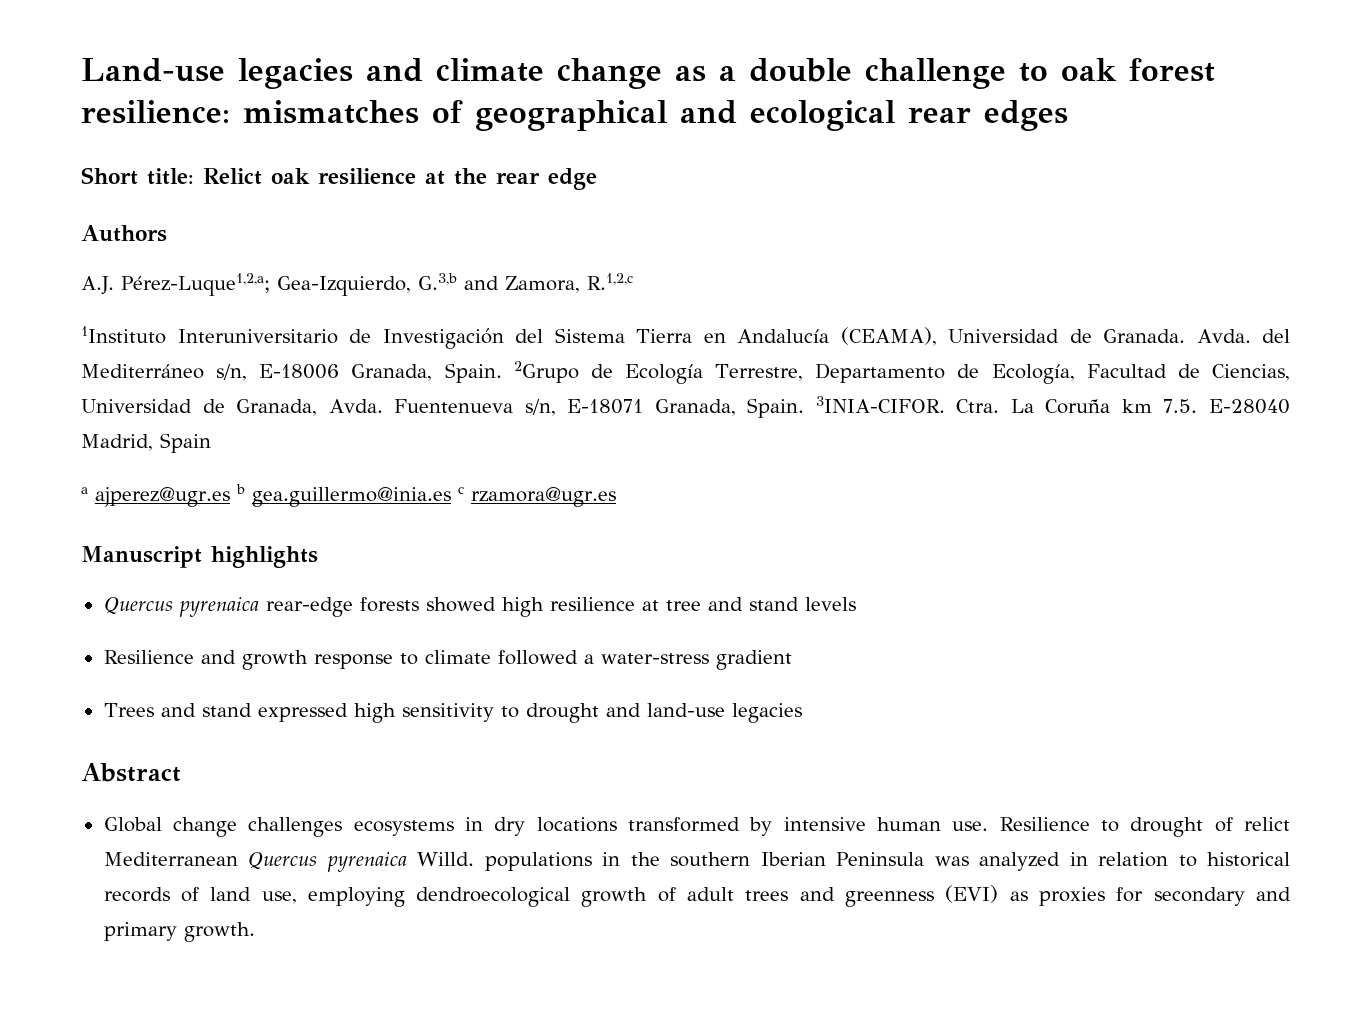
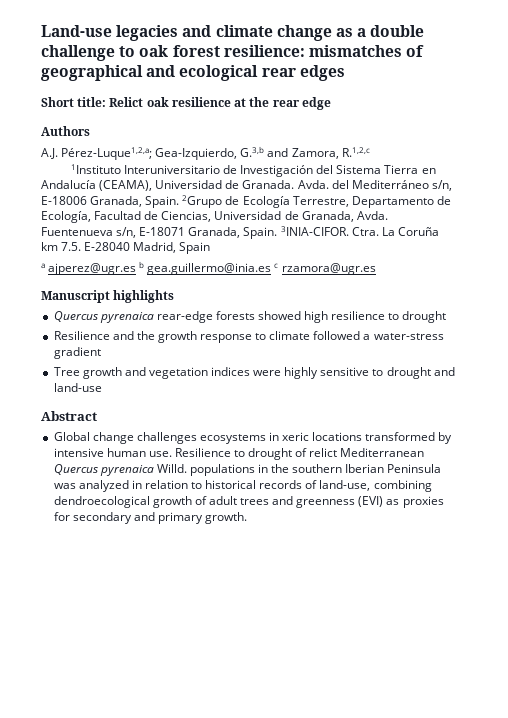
- Quercus pyrenaica rear-edge forests showed high resilience at tree and stand levels
+ Quercus pyrenaica rear-edge forests showed high resilience to drought
- Resilience and growth response to climate followed a water-stress gradient
+ Resilience and the growth response to climate followed a water-stress gradient
- Trees and stand expressed high sensitivity to drought and land-use legacies
+ Tree growth and vegetation indices were highly sensitive to drought and land-use
- Global change challenges ecosystems in dry locations transformed by intensive human use.
+ Global change challenges ecosystems in xeric locations transformed by intensive human use.
- Resilience to drought of relict Mediterranean Quercus pyrenaica Willd. populations in the southern Iberian Peninsula was analyzed in relation to historical records of land use, employing dendroecological growth of adult trees and greenness (EVI) as proxies for secondary and primary growth.
+ Resilience to drought of relict Mediterranean Quercus pyrenaica Willd. populations in the southern Iberian Peninsula was analyzed in relation to historical records of land-use, combining dendroecological growth of adult trees and greenness (EVI) as proxies for secondary and primary growth.

